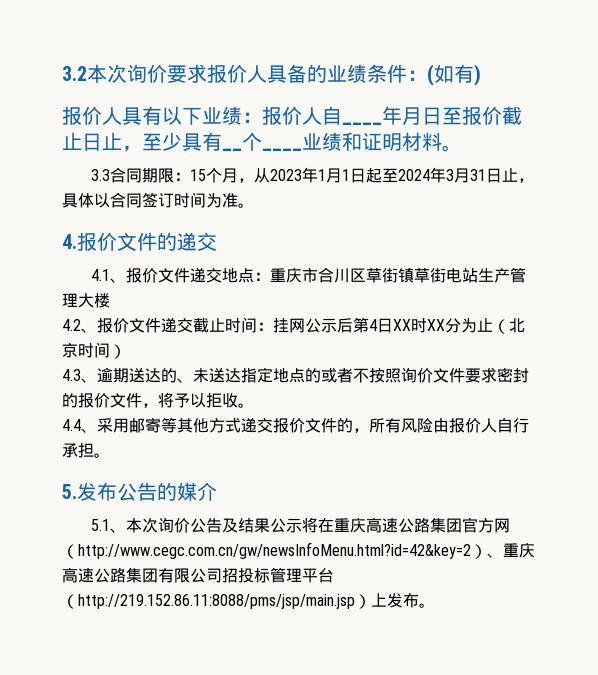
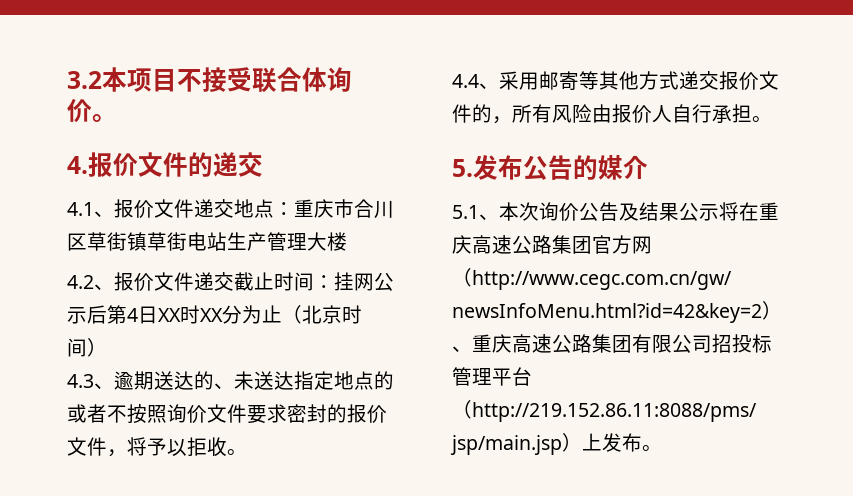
- 3.2本次询价要求报价人具备的业绩条件：(如有)
- 报价人具有以下业绩：报价人自____年月日至报价截止日止，至少具有__个____业绩和证明材料。
- 3.3合同期限：15个月，从2023年1月1日起至2024年3月31日止，具体以合同签订时间为准。
+ 3.2本项目不接受联合体询价。

